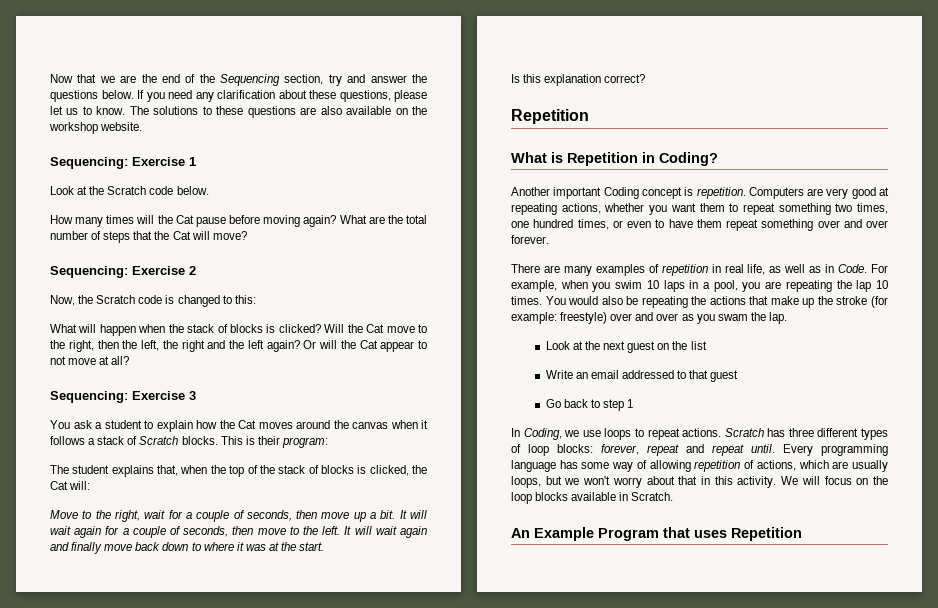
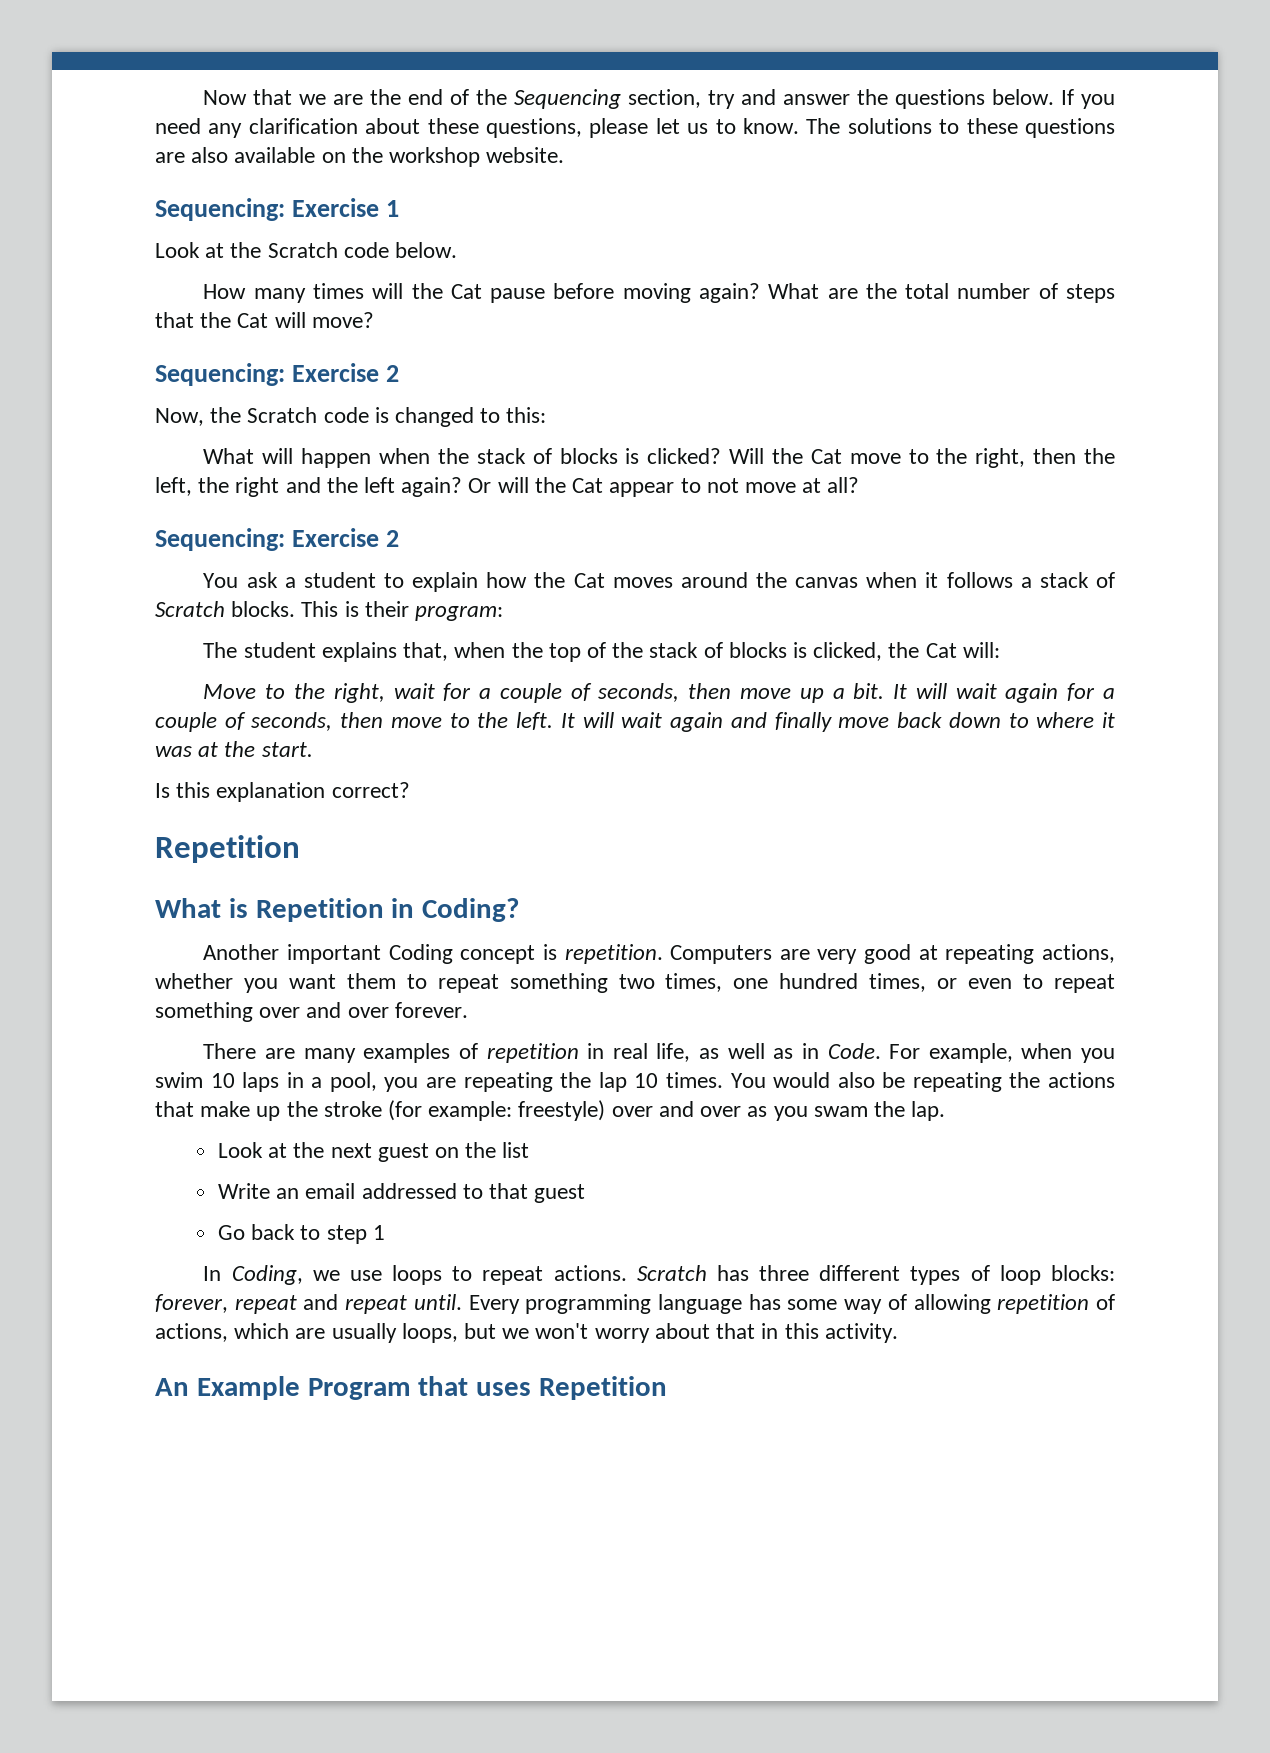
  Or will the Cat appear to not move at all?
- Sequencing: Exercise 3
+ Sequencing: Exercise 2
- Computers are very good at repeating actions, whether you want them to repeat something two times, one hundred times, or even to have them repeat something over and over forever.
+ Computers are very good at repeating actions, whether you want them to repeat something two times, one hundred times, or even to repeat something over and over forever.
- We will focus on the loop blocks available in Scratch.

